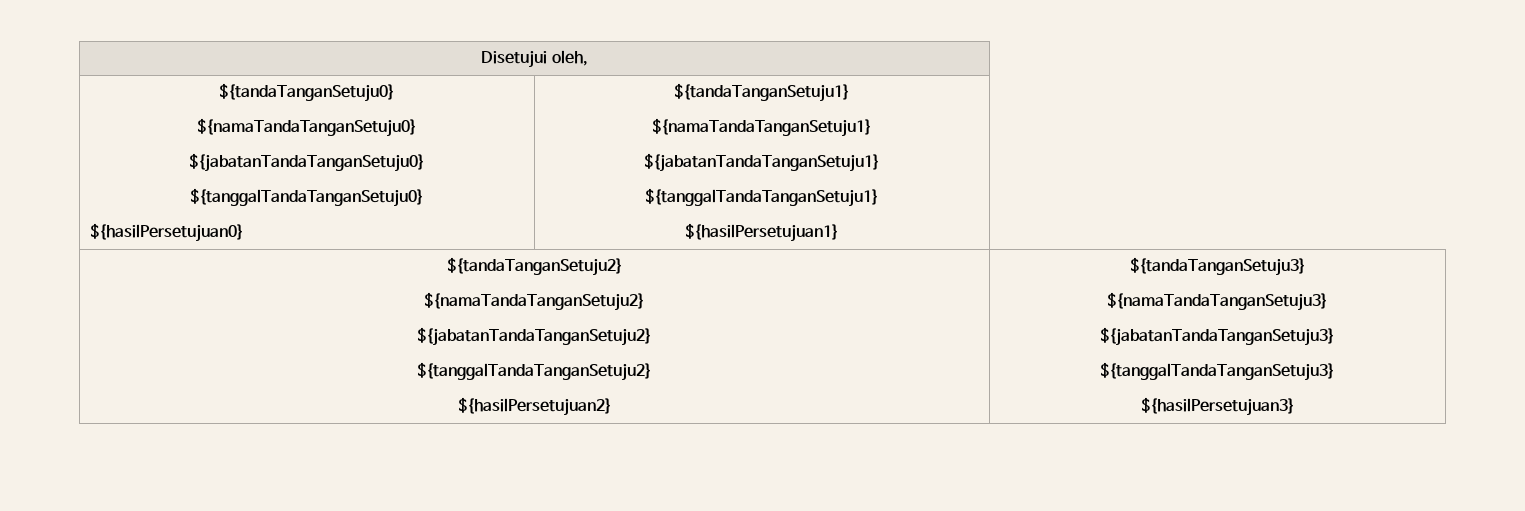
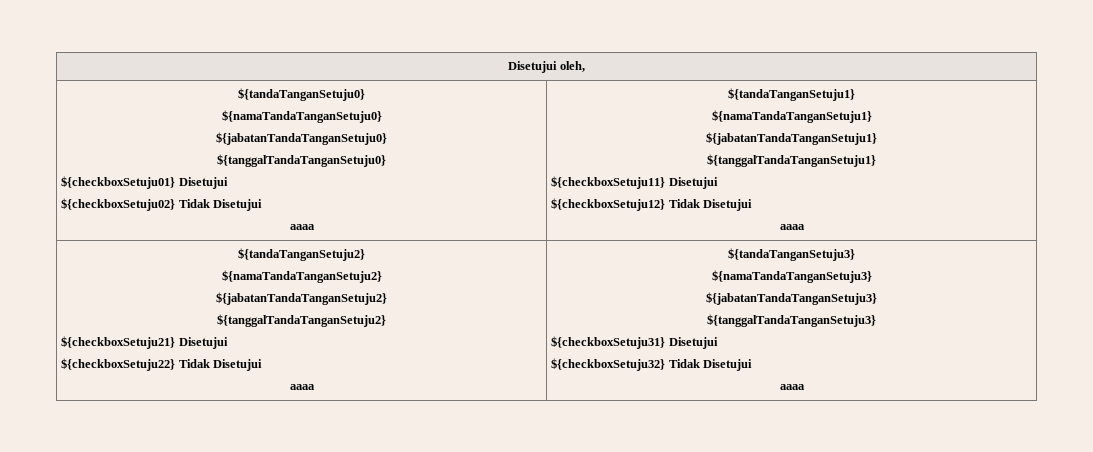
  ${tandaTanganSetuju0}
  ${namaTandaTanganSetuju0}
  ${jabatanTandaTanganSetuju0}
  ${tanggalTandaTanganSetuju0}
- ${hasilPersetujuan0} | ${tandaTanganSetuju1}
+ ${checkboxSetuju01} Disetujui
+ ${checkboxSetuju02} Tidak Disetujui
+ aaaa | ${tandaTanganSetuju1}
  ${namaTandaTanganSetuju1}
  ${jabatanTandaTanganSetuju1}
  ${tanggalTandaTanganSetuju1}
- ${hasilPersetujuan1}
+ ${checkboxSetuju11} Disetujui
+ ${checkboxSetuju12} Tidak Disetujui
+ aaaa
  ${tandaTanganSetuju2}
  ${namaTandaTanganSetuju2}
  ${jabatanTandaTanganSetuju2}
  ${tanggalTandaTanganSetuju2}
- ${hasilPersetujuan2} | ${tandaTanganSetuju3}
+ ${checkboxSetuju21} Disetujui
+ ${checkboxSetuju22} Tidak Disetujui
+ aaaa | ${tandaTanganSetuju3}
  ${namaTandaTanganSetuju3}
  ${jabatanTandaTanganSetuju3}
  ${tanggalTandaTanganSetuju3}
- ${hasilPersetujuan3}
+ ${checkboxSetuju31} Disetujui
+ ${checkboxSetuju32} Tidak Disetujui
+ aaaa

